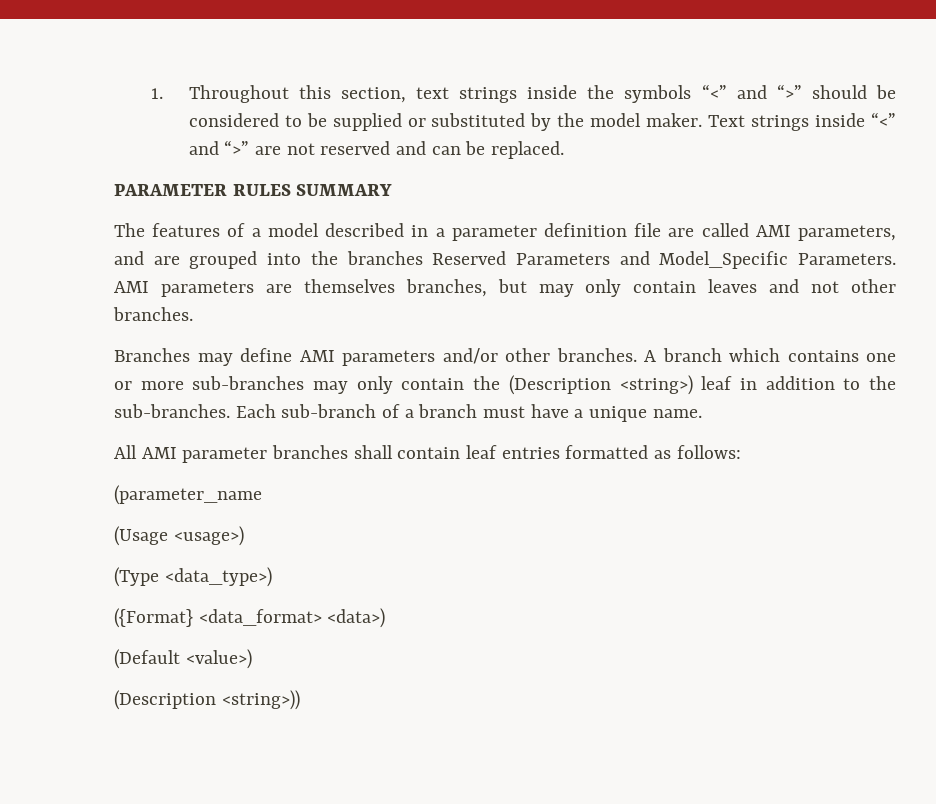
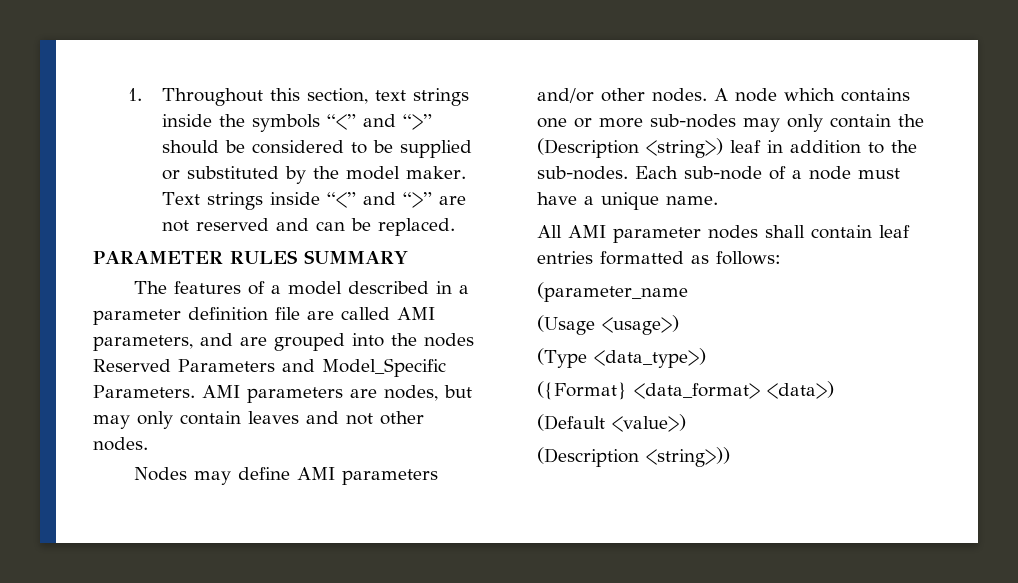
- The features of a model described in a parameter definition file are called AMI parameters, and are grouped into the branches Reserved Parameters and Model_Specific Parameters.
+ The features of a model described in a parameter definition file are called AMI parameters, and are grouped into the nodes Reserved Parameters and Model_Specific Parameters.
- AMI parameters are themselves branches, but may only contain leaves and not other branches.
- Branches may define AMI parameters and/or other branches. A branch which contains one or more sub-branches may only contain the (Description <string>) leaf in addition to the sub-branches. Each sub-branch of a branch must have a unique name.
+ AMI parameters are nodes, but may only contain leaves and not other nodes.
+ Nodes may define AMI parameters and/or other nodes. A node which contains one or more sub-nodes may only contain the (Description <string>) leaf in addition to the sub-nodes. Each sub-node of a node must have a unique name.
- All AMI parameter branches shall contain leaf entries formatted as follows:
+ All AMI parameter nodes shall contain leaf entries formatted as follows:

